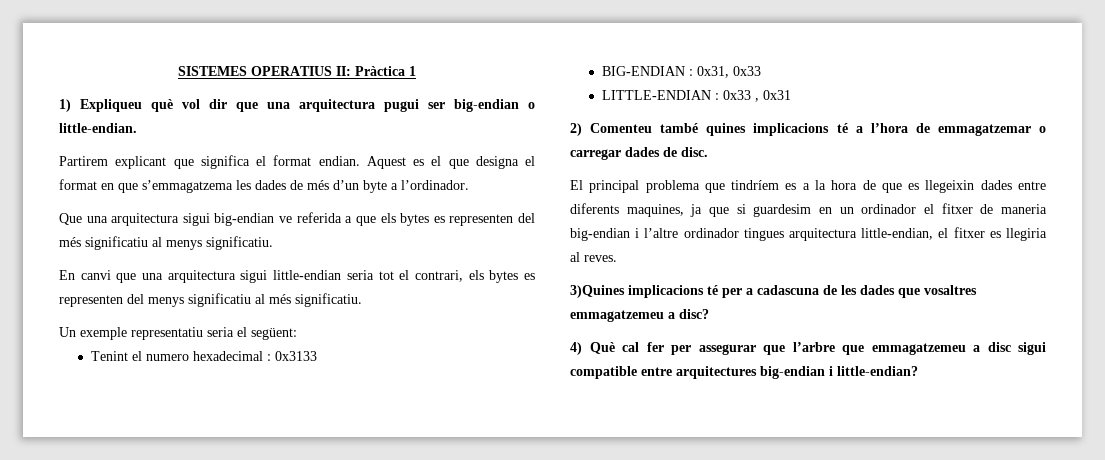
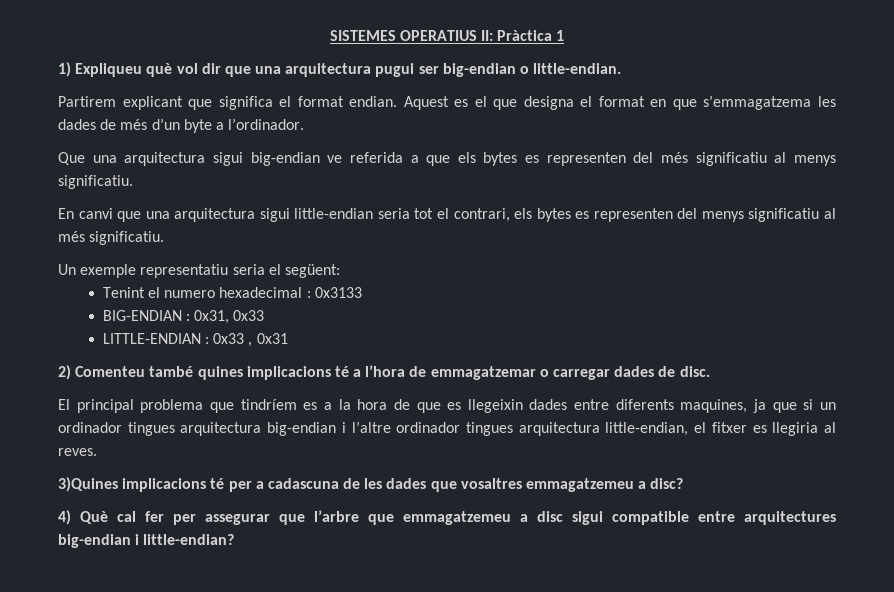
- El principal problema que tindríem es a la hora de que es llegeixin dades entre diferents maquines, ja que si guardesim en un ordinador el fitxer de maneria big-endian i l’altre ordinador tingues arquitectura little-endian, el fitxer es llegiria al reves.
+ El principal problema que tindríem es a la hora de que es llegeixin dades entre diferents maquines, ja que si un ordinador tingues arquitectura big-endian i l’altre ordinador tingues arquitectura little-endian, el fitxer es llegiria al reves.

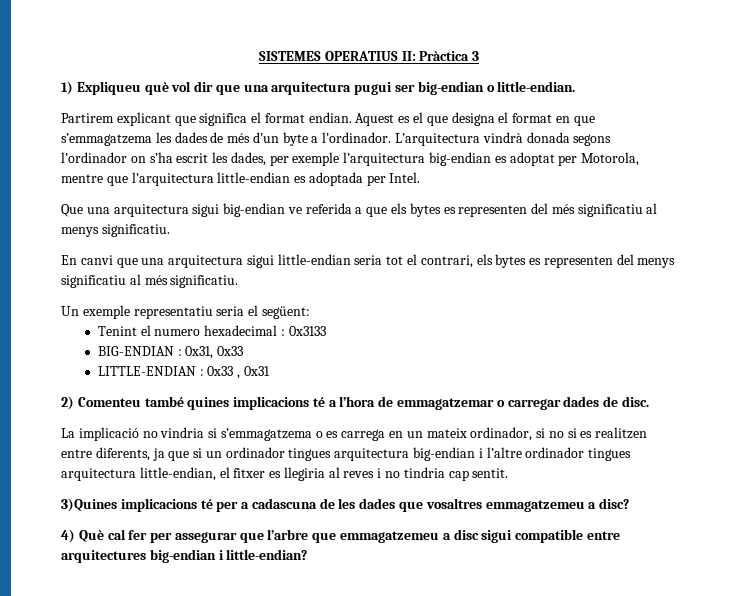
- SISTEMES OPERATIUS II: Pràctica 1
+ SISTEMES OPERATIUS II: Pràctica 3
+ L’arquitectura vindrà donada segons l’ordinador on s’ha escrit les dades, per exemple l’arquitectura big-endian es adoptat per Motorola, mentre que l’arquitectura little-endian es adoptada per Intel.
- El principal problema que tindríem es a la hora de que es llegeixin dades entre diferents maquines, ja que si un ordinador tingues arquitectura big-endian i l’altre ordinador tingues arquitectura little-endian, el fitxer es llegiria al reves.
+ La implicació no vindria si s’emmagatzema o es carrega en un mateix ordinador, si no si es realitzen entre diferents, ja que si un ordinador tingues arquitectura big-endian i l’altre ordinador tingues arquitectura little-endian, el fitxer es llegiria al reves i no tindria cap sentit.

